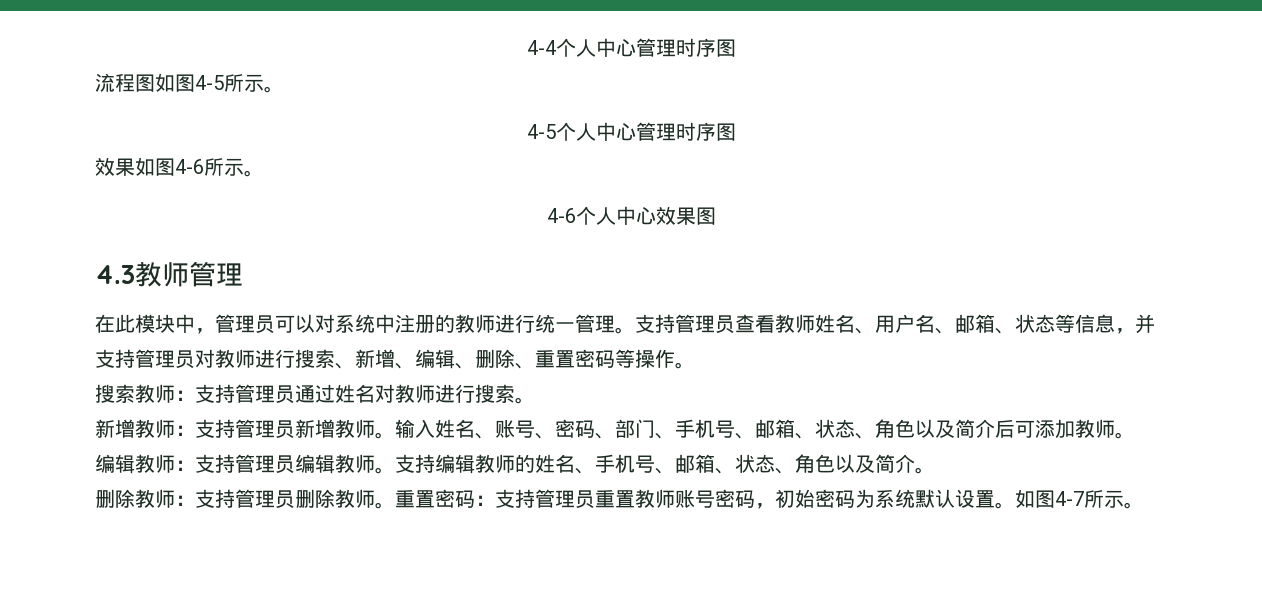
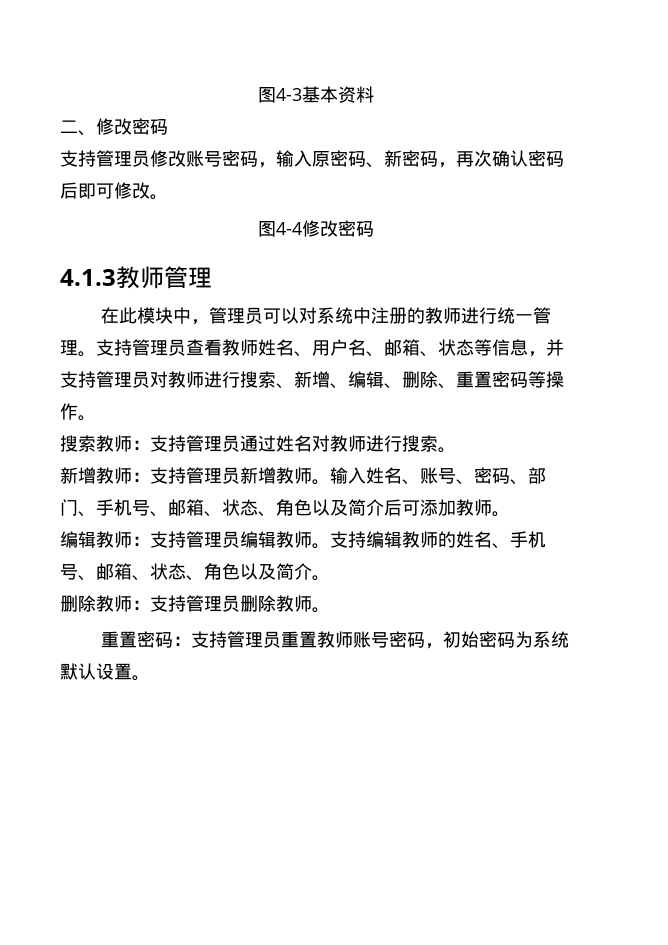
- 4-4个人中心管理时序图
- 流程图如图4-5所示。
- 4-5个人中心管理时序图
- 效果如图4-6所示。
- 4-6个人中心效果图
- 4.3教师管理
+ 图4-3基本资料
+ 二、修改密码
+ 支持管理员修改账号密码，输入原密码、新密码，再次确认密码后即可修改。
+ 图4-4修改密码
+ 4.1.3教师管理
- 删除教师：支持管理员删除教师。重置密码：支持管理员重置教师账号密码，初始密码为系统默认设置。如图4-7所示。
+ 删除教师：支持管理员删除教师。
+ 重置密码：支持管理员重置教师账号密码，初始密码为系统默认设置。

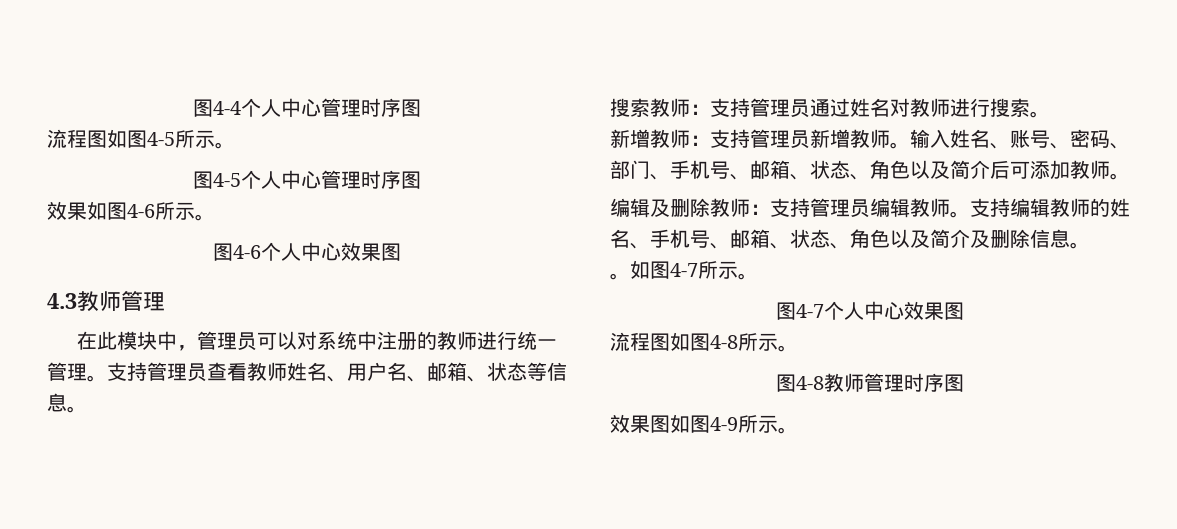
- 图4-3基本资料
- 二、修改密码
- 支持管理员修改账号密码，输入原密码、新密码，再次确认密码后即可修改。
- 图4-4修改密码
- 4.1.3教师管理
+ 图4-4个人中心管理时序图
+ 流程图如图4-5所示。
+ 图4-5个人中心管理时序图
+ 效果如图4-6所示。
+ 图4-6个人中心效果图
+ 4.3教师管理
- 支持管理员查看教师姓名、用户名、邮箱、状态等信息，并支持管理员对教师进行搜索、新增、编辑、删除、重置密码等操作。
+ 支持管理员查看教师姓名、用户名、邮箱、状态等信息。
- 编辑教师：支持管理员编辑教师。
+ 编辑及删除教师：支持管理员编辑教师。
- 支持编辑教师的姓名、手机号、邮箱、状态、角色以及简介。
- 删除教师：支持管理员删除教师。
- 重置密码：支持管理员重置教师账号密码，初始密码为系统默认设置。
+ 支持编辑教师的姓名、手机号、邮箱、状态、角色以及简介及删除信息。
+ 。如图4-7所示。
+ 图4-7个人中心效果图
+ 流程图如图4-8所示。
+ 图4-8教师管理时序图
+ 效果图如图4-9所示。

